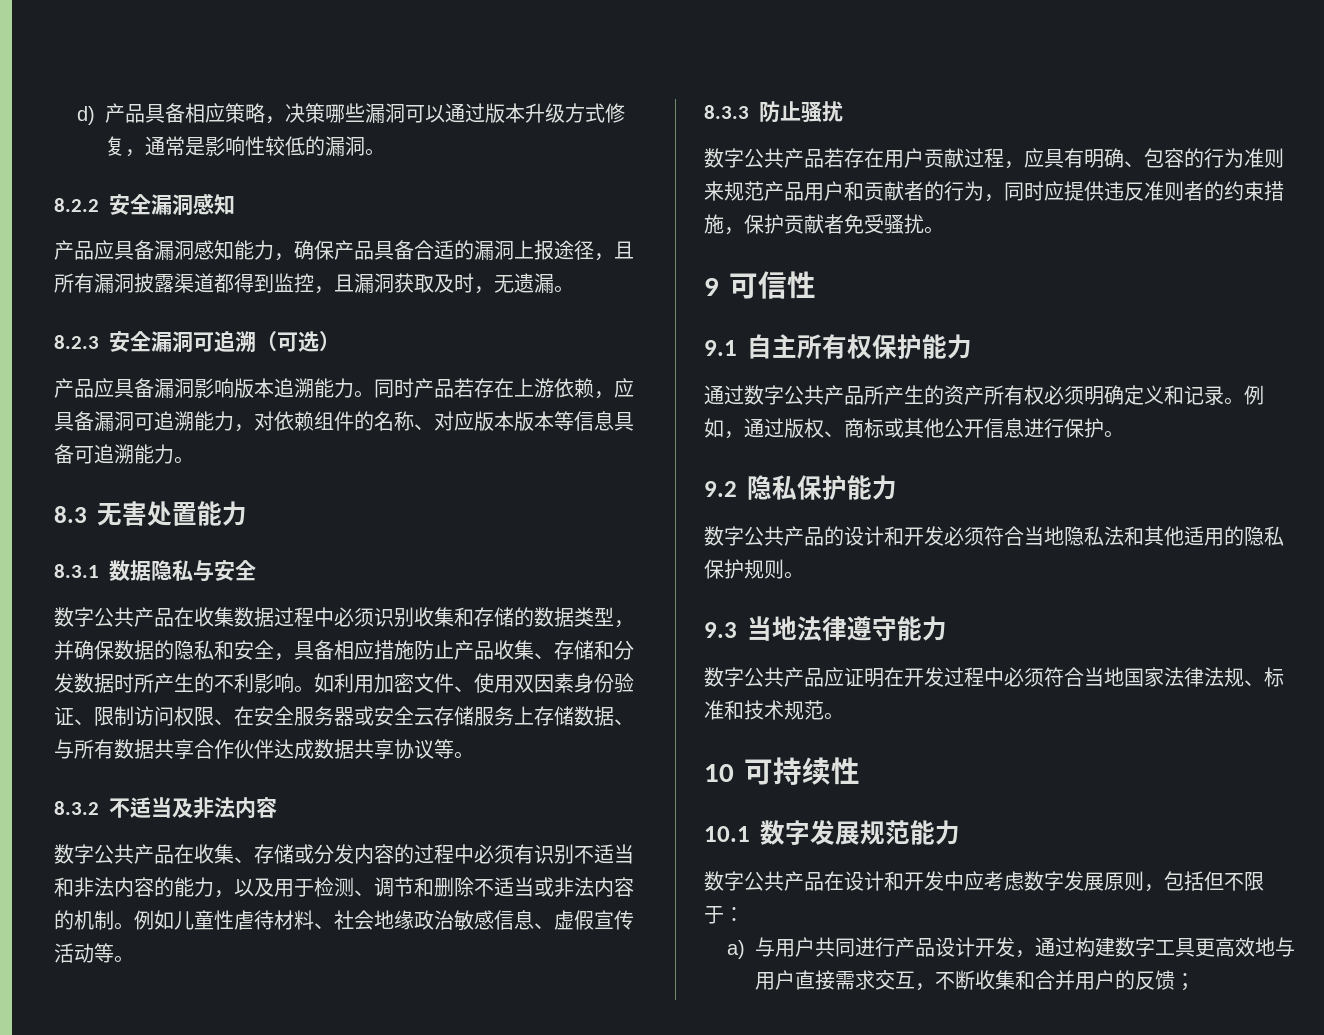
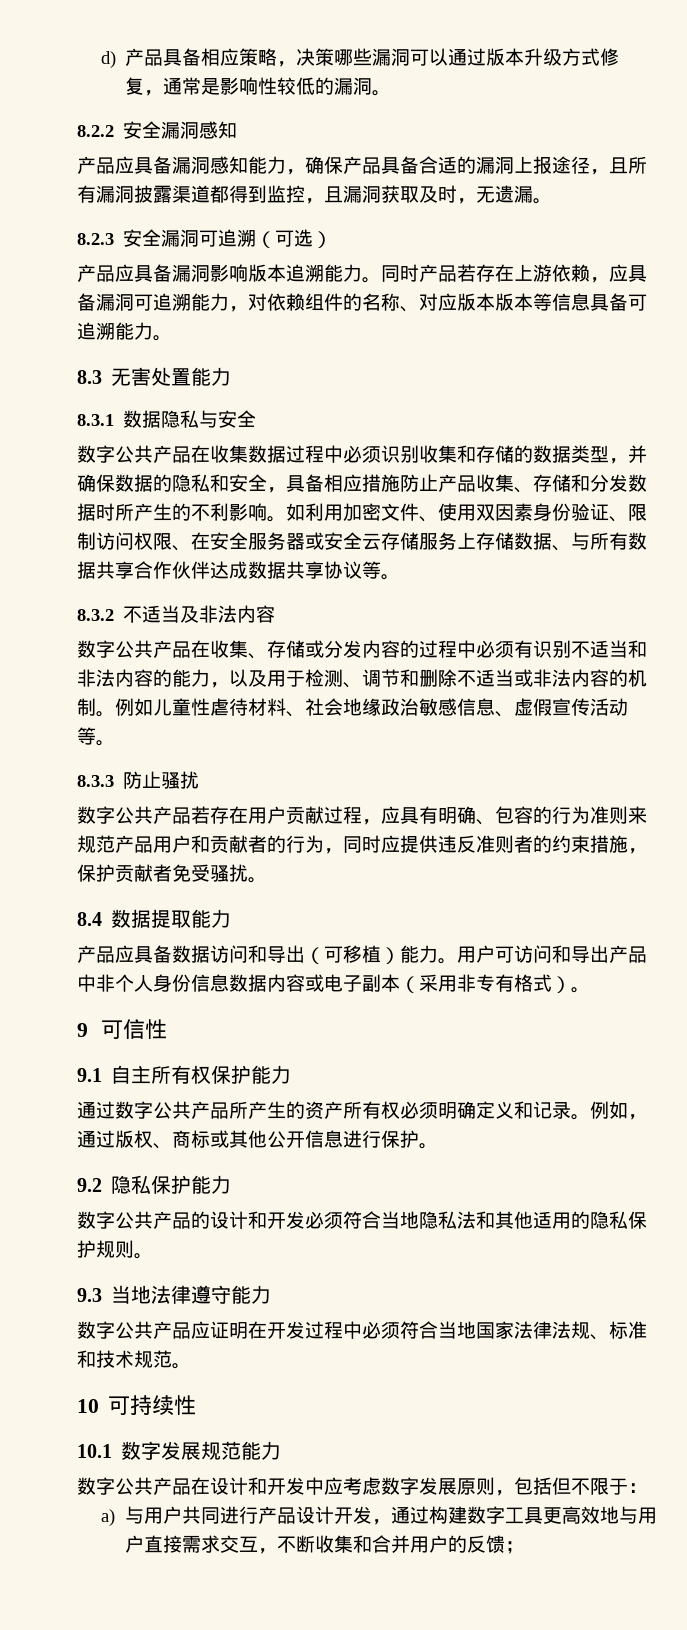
+ 8.4数据提取能力
+ 产品应具备数据访问和导出（可移植）能力。用户可访问和导出产品中非个人身份信息数据内容或电子副本（采用非专有格式）。

